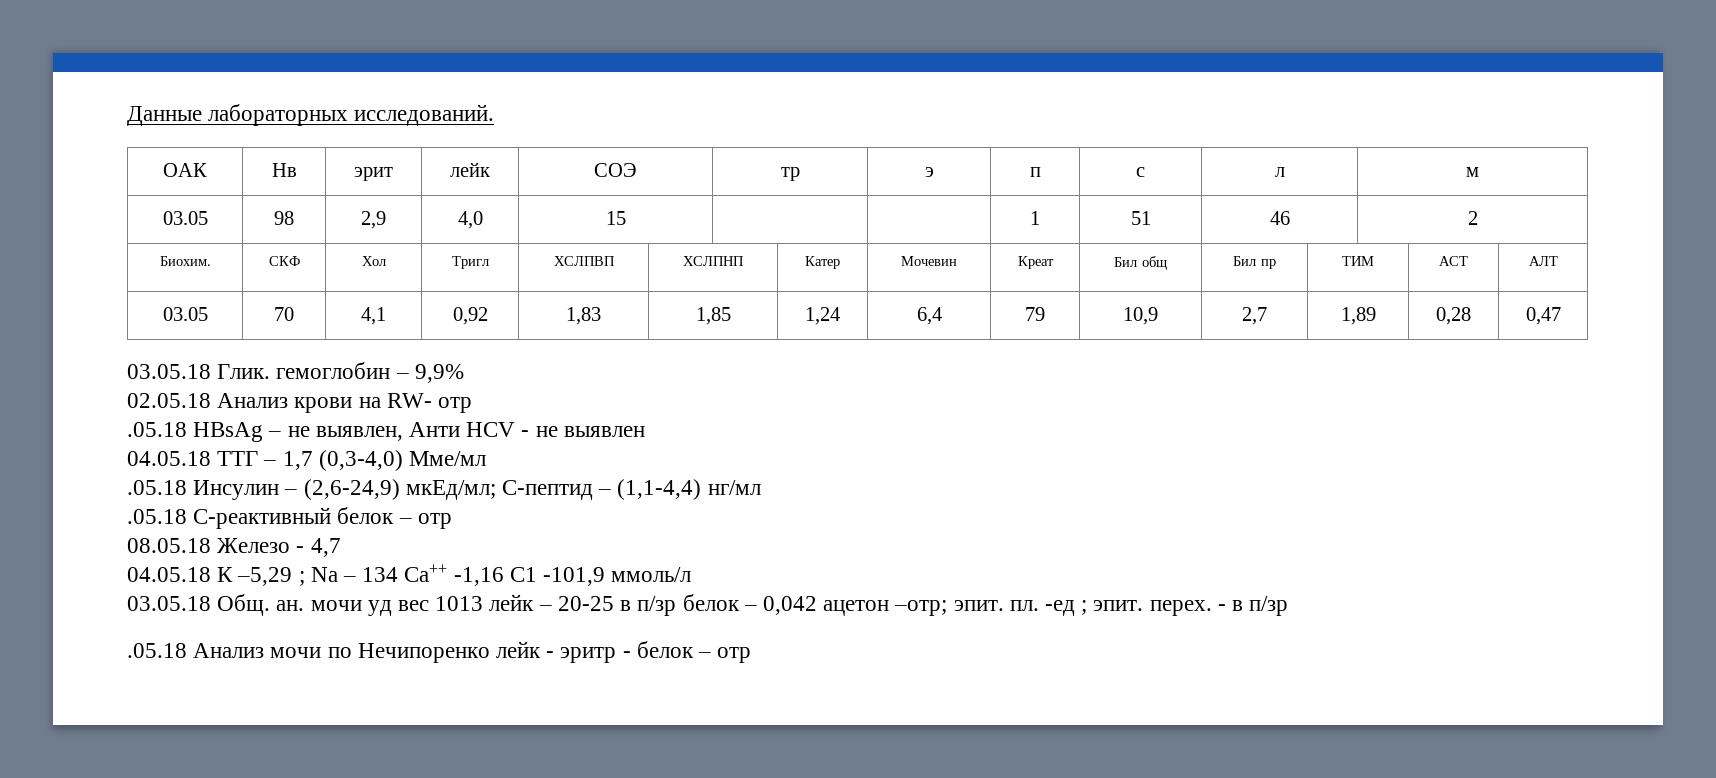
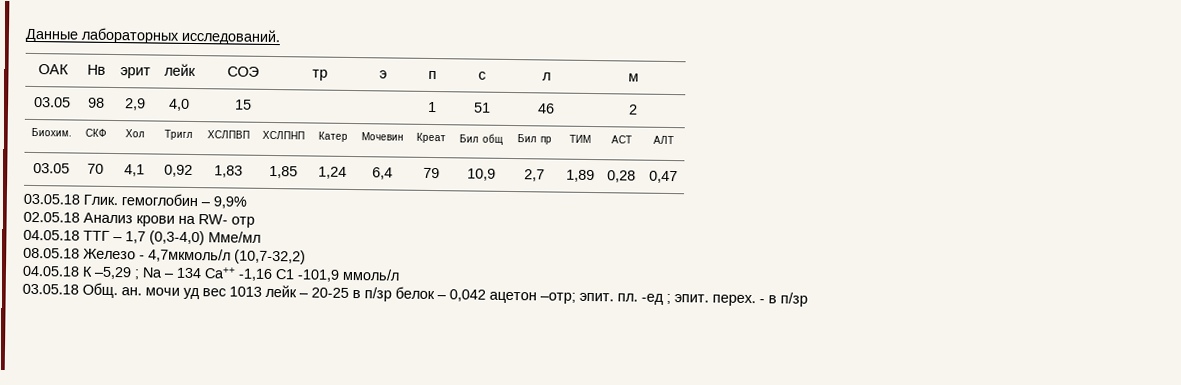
- .05.18 НВsАg – не выявлен, Анти НСV - не выявлен
- .05.18 Инсулин – (2,6-24,9) мкЕд/мл; С-пептид – (1,1-4,4) нг/мл
- .05.18 С-реактивный белок – отр
- 08.05.18 Железо - 4,7
+ 08.05.18 Железо - 4,7мкмоль/л (10,7-32,2)
- .05.18 Анализ мочи по Нечипоренко лейк - эритр - белок – отр

